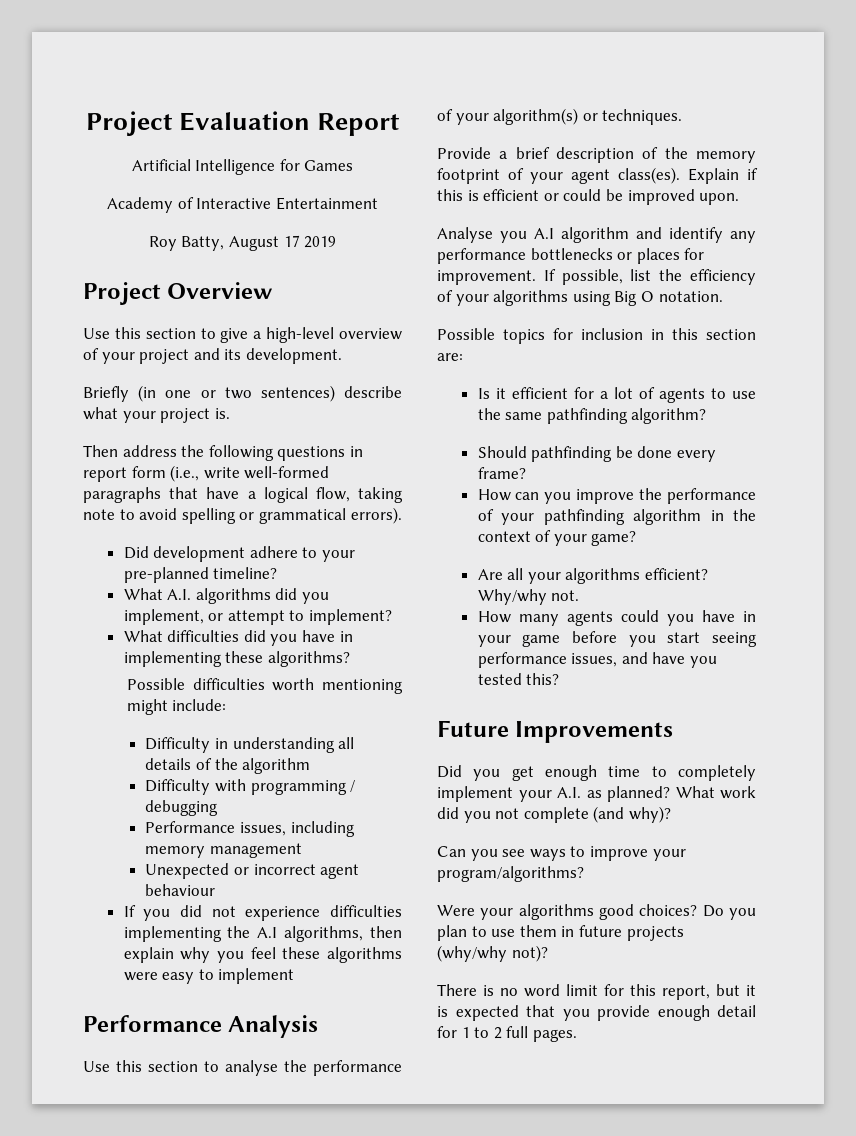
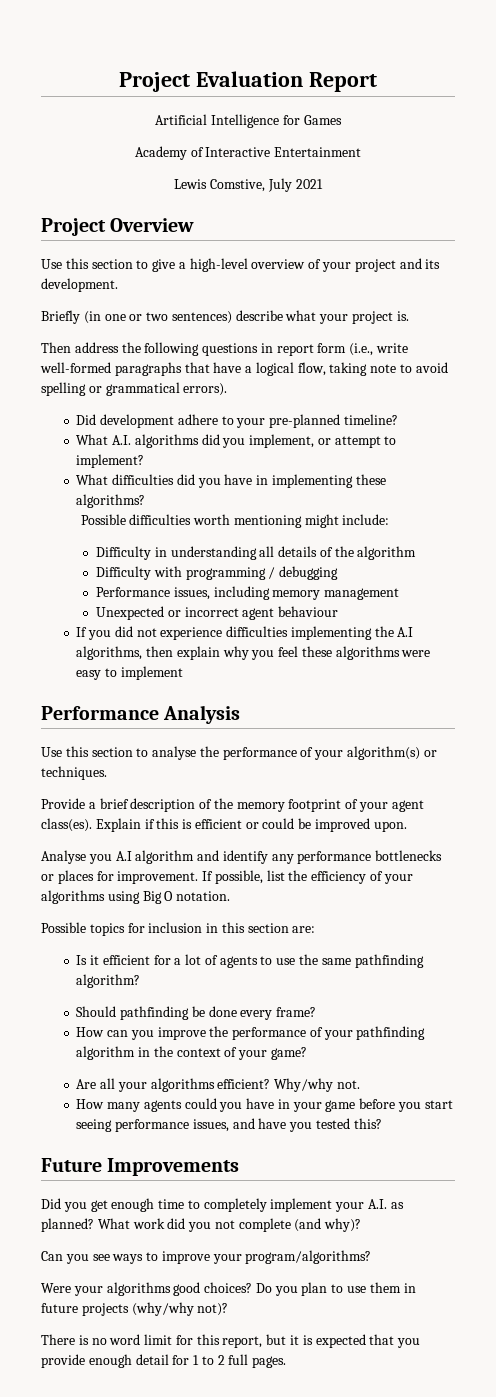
- Roy Batty, August 17 2019
+ Lewis Comstive, July 2021

